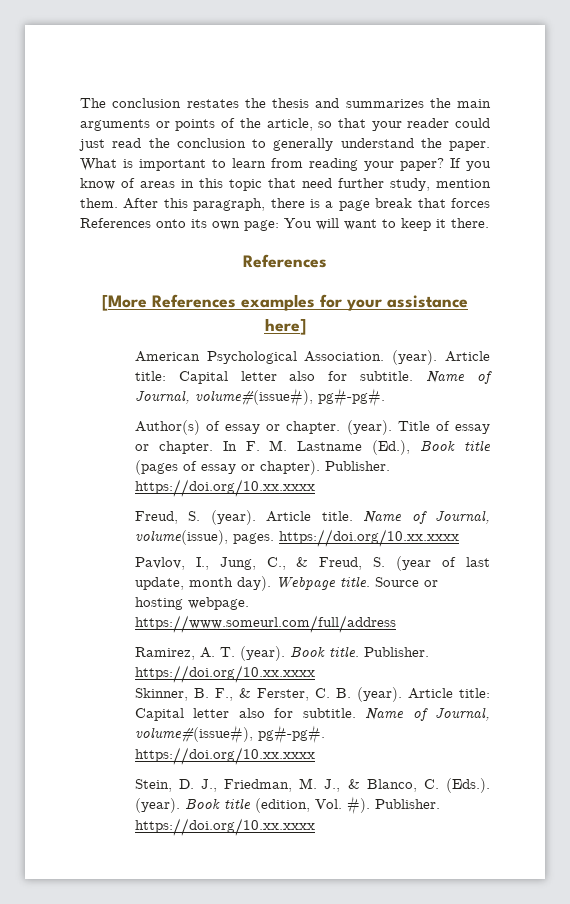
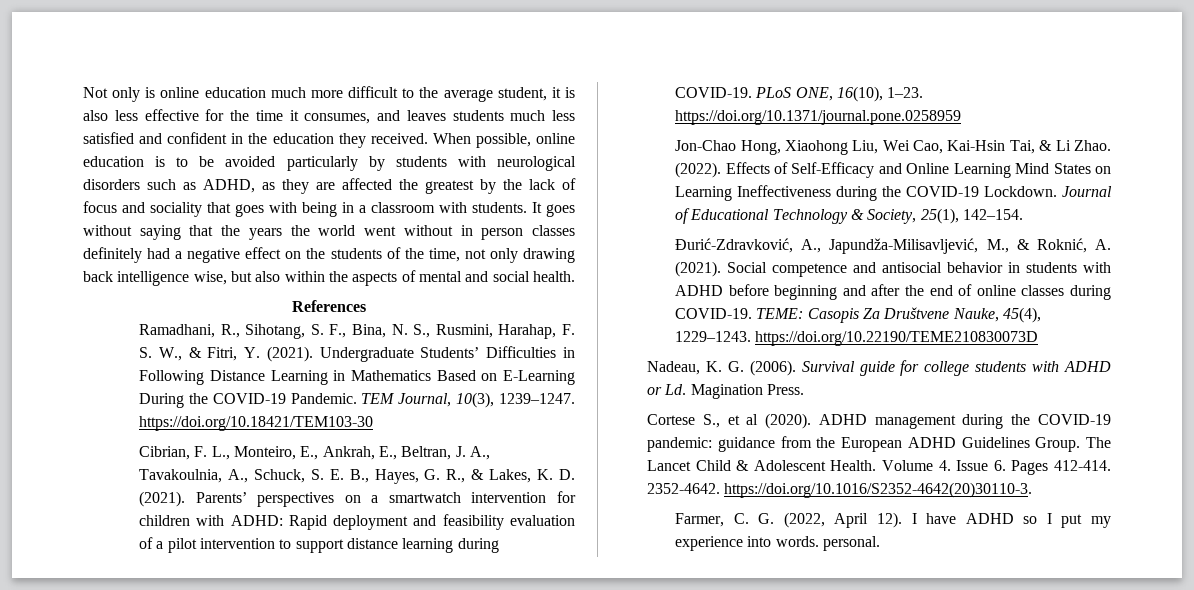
- The conclusion restates the thesis and summarizes the main arguments or points of the article, so that your reader could just read the conclusion to generally understand the paper. What is important to learn from reading your paper? If you know of areas in this topic that need further study, mention them. After this paragraph, there is a page break that forces References onto its own page: You will want to keep it there.
+ Not only is online education much more difficult to the average student, it is also less effective for the time it consumes, and leaves students much less satisfied and confident in the education they received. When possible, online education is to be avoided particularly by students with neurological disorders such as ADHD, as they are affected the greatest by the lack of focus and sociality that goes with being in a classroom with students. It goes without saying that the years the world went without in person classes definitely had a negative effect on the students of the time, not only drawing back intelligence wise, but also within the aspects of mental and social health.
  References
- [More References examples for your assistance here]
- American Psychological Association. (year). Article title: Capital letter also for subtitle. Name of Journal, volume#(issue#), pg#-pg#.
- Author(s) of essay or chapter. (year). Title of essay or chapter. In F. M. Lastname (Ed.), Book title (pages of essay or chapter). Publisher. https://doi.org/10.xx.xxxx
- Freud, S. (year). Article title. Name of Journal, volume(issue), pages. https://doi.org/10.xx.xxxx
- Pavlov, I., Jung, C., & Freud, S. (year of last update, month day). Webpage title. Source or hosting webpage. https://www.someurl.com/full/address
- Ramirez, A. T. (year). Book title. Publisher. https://doi.org/10.xx.xxxx
- Skinner, B. F., & Ferster, C. B. (year). Article title: Capital letter also for subtitle. Name of Journal, volume#(issue#), pg#-pg#. https://doi.org/10.xx.xxxx
- Stein, D. J., Friedman, M. J., & Blanco, C. (Eds.). (year). Book title (edition, Vol. #). Publisher. https://doi.org/10.xx.xxxx
+ Ramadhani, R., Sihotang, S. F., Bina, N. S., Rusmini, Harahap, F. S. W., & Fitri, Y. (2021). Undergraduate Students’ Difficulties in Following Distance Learning in Mathematics Based on E-Learning During the COVID-19 Pandemic. TEM Journal, 10(3), 1239–1247. https://doi.org/10.18421/TEM103-30
+ Cibrian, F. L., Monteiro, E., Ankrah, E., Beltran, J. A., Tavakoulnia, A., Schuck, S. E. B., Hayes, G. R., & Lakes, K. D. (2021). Parents’ perspectives on a smartwatch intervention for children with ADHD: Rapid deployment and feasibility evaluation of a pilot intervention to support distance learning during COVID-19. PLoS ONE, 16(10), 1–23. https://doi.org/10.1371/journal.pone.0258959
+ Jon-Chao Hong, Xiaohong Liu, Wei Cao, Kai-Hsin Tai, & Li Zhao. (2022). Effects of Self-Efficacy and Online Learning Mind States on Learning Ineffectiveness during the COVID-19 Lockdown. Journal of Educational Technology & Society, 25(1), 142–154.
+ Đurić-Zdravković, A., Japundža-Milisavljević, M., & Roknić, A. (2021). Social competence and antisocial behavior in students with ADHD before beginning and after the end of online classes during COVID-19. TEME: Casopis Za Društvene Nauke, 45(4), 1229–1243. https://doi.org/10.22190/TEME210830073D
+ Nadeau, K. G. (2006). Survival guide for college students with ADHD or Ld. Magination Press.
+ Cortese S., et al (2020). ADHD management during the COVID-19 pandemic: guidance from the European ADHD Guidelines Group. The Lancet Child & Adolescent Health. Volume 4. Issue 6. Pages 412-414. 2352-4642. https://doi.org/10.1016/S2352-4642(20)30110-3.
+ Farmer, C. G. (2022, April 12). I have ADHD so I put my experience into words. personal.

